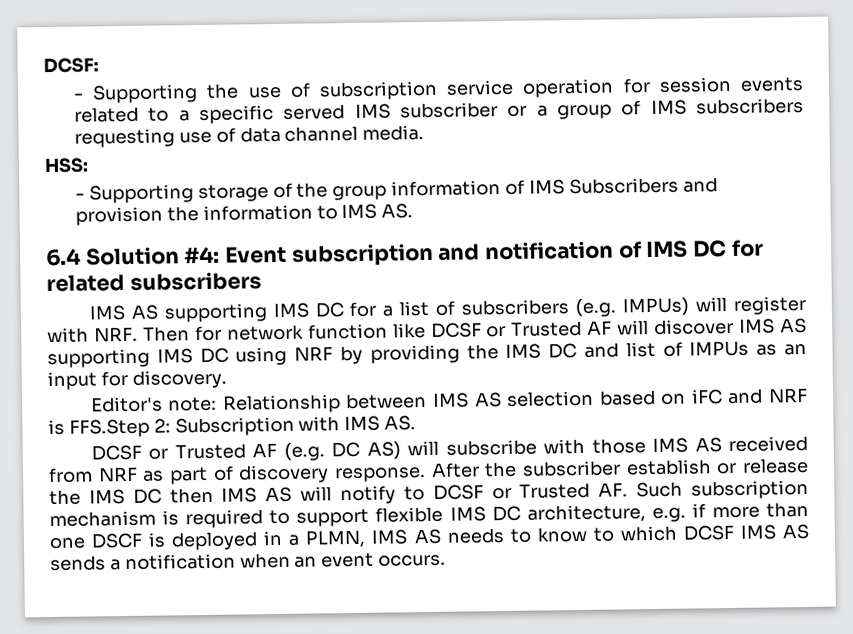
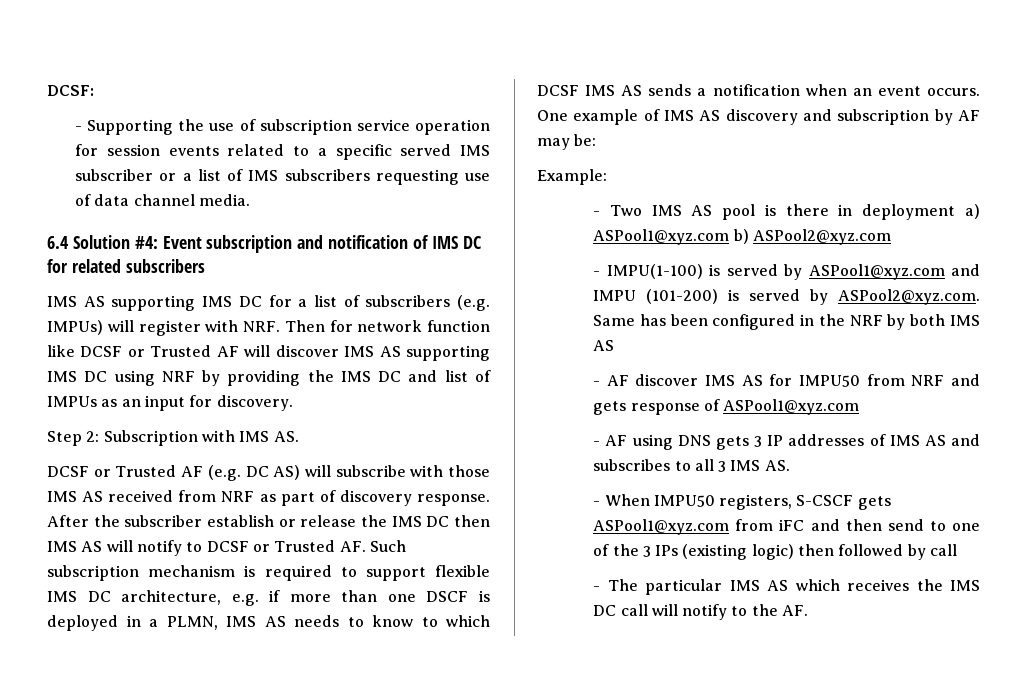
- - Supporting the use of subscription service operation for session events related to a specific served IMS subscriber or a group of IMS subscribers requesting use of data channel media.
+ - Supporting the use of subscription service operation for session events related to a specific served IMS subscriber or a list of IMS subscribers requesting use of data channel media.
- HSS:
- - Supporting storage of the group information of IMS Subscribers and provision the information to IMS AS.
- Editor's note: Relationship between IMS AS selection based on iFC and NRF is FFS.Step 2: Subscription with IMS AS.
+ Step 2: Subscription with IMS AS.
+ One example of IMS AS discovery and subscription by AF may be:
+ Example:
+ - Two IMS AS pool is there in deployment a) ASPool1@xyz.com b) ASPool2@xyz.com
+ - IMPU(1-100) is served by ASPool1@xyz.com and IMPU (101-200) is served by ASPool2@xyz.com. Same has been configured in the NRF by both IMS AS
+ - AF discover IMS AS for IMPU50 from NRF and gets response of ASPool1@xyz.com
+ - AF using DNS gets 3 IP addresses of IMS AS and subscribes to all 3 IMS AS.
+ - When IMPU50 registers, S-CSCF gets ASPool1@xyz.com from iFC and then send to one of the 3 IPs (existing logic) then followed by call
+ - The particular IMS AS which receives the IMS DC call will notify to the AF.

